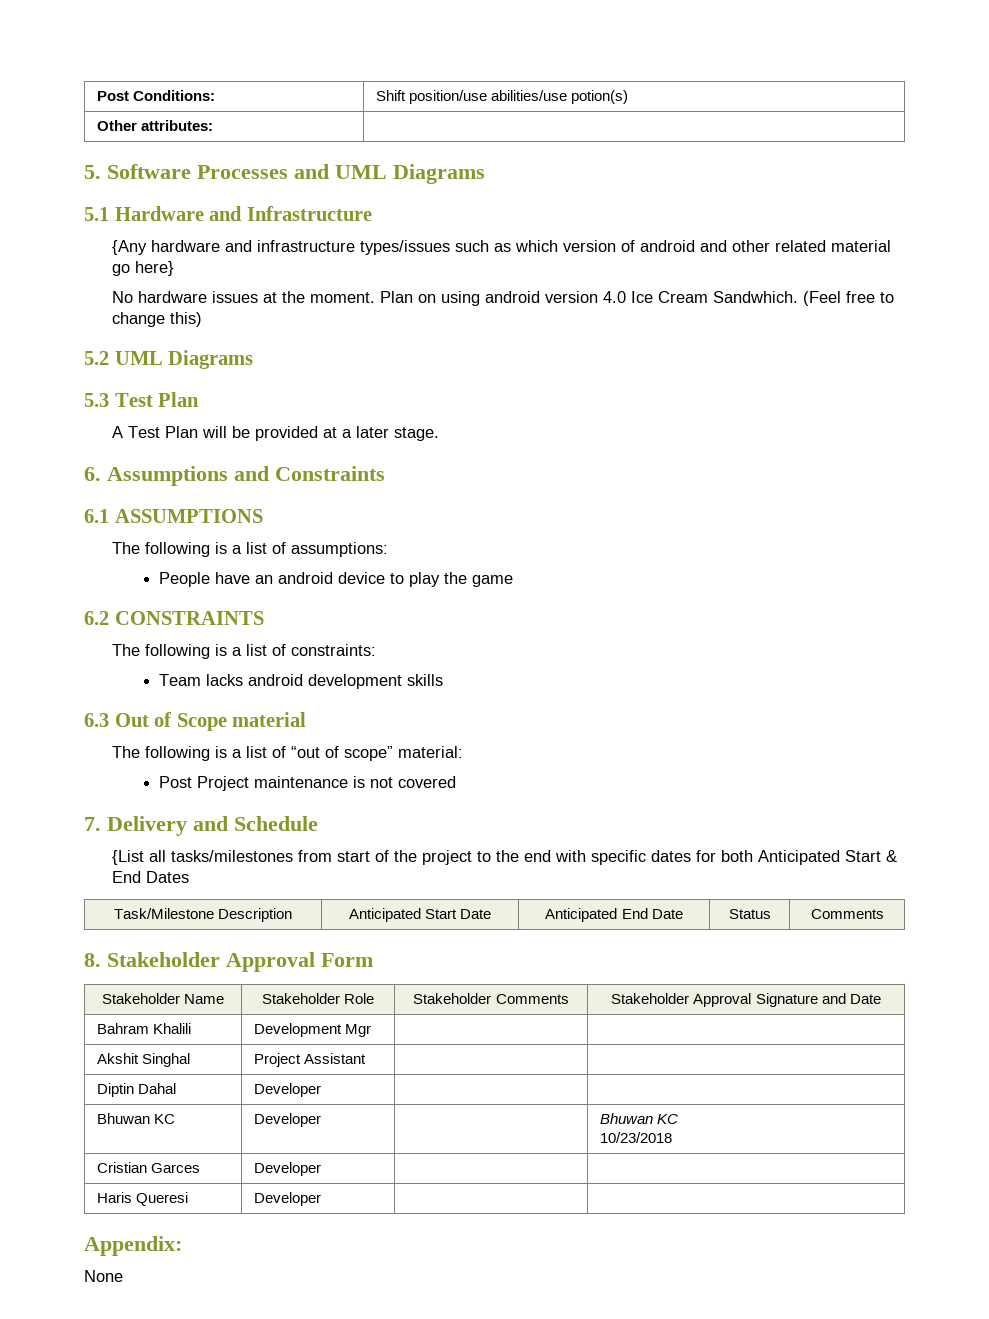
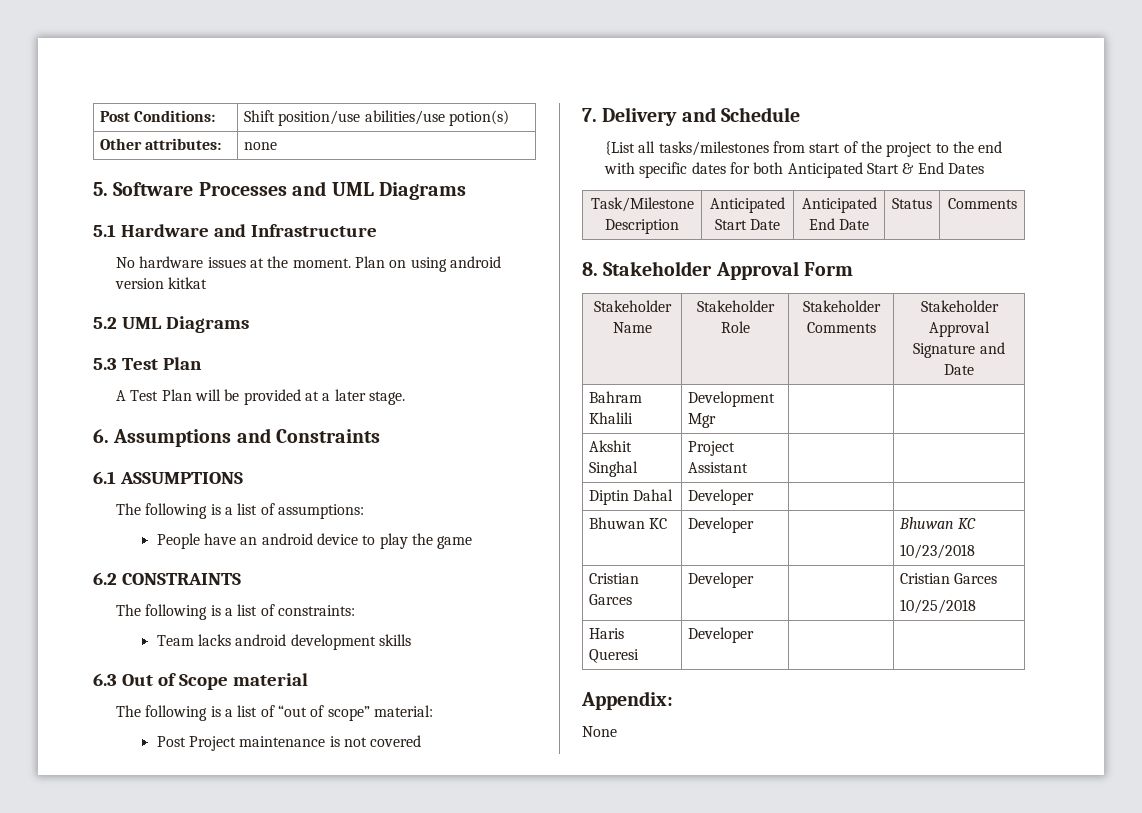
- Other attributes: |
+ Other attributes: | none
- {Any hardware and infrastructure types/issues such as which version of android and other related material go here}
- Plan on using android version 4.0 Ice Cream Sandwhich. (Feel free to change this)
+ Plan on using android version kitkat
- Cristian Garces | Developer | |
+ Cristian Garces | Developer | | Cristian Garces
+ 10/25/2018

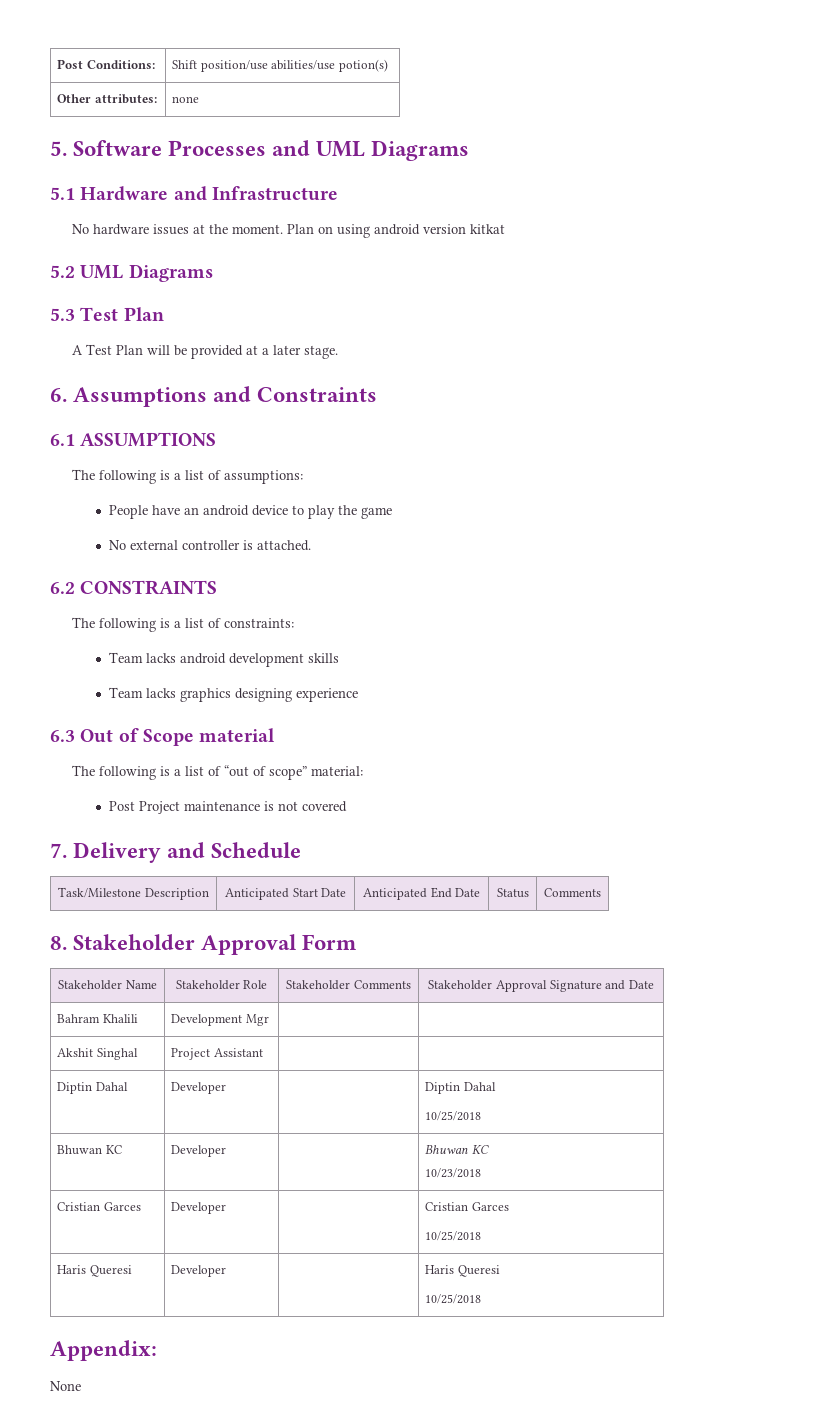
+ No external controller is attached.
+ Team lacks graphics designing experience
- {List all tasks/milestones from start of the project to the end with specific dates for both Anticipated Start & End Dates
- Diptin Dahal | Developer | |
+ Diptin Dahal | Developer | | Diptin Dahal
+ 10/25/2018
- Haris Queresi | Developer | |
+ Haris Queresi | Developer | | Haris Queresi
+ 10/25/2018

